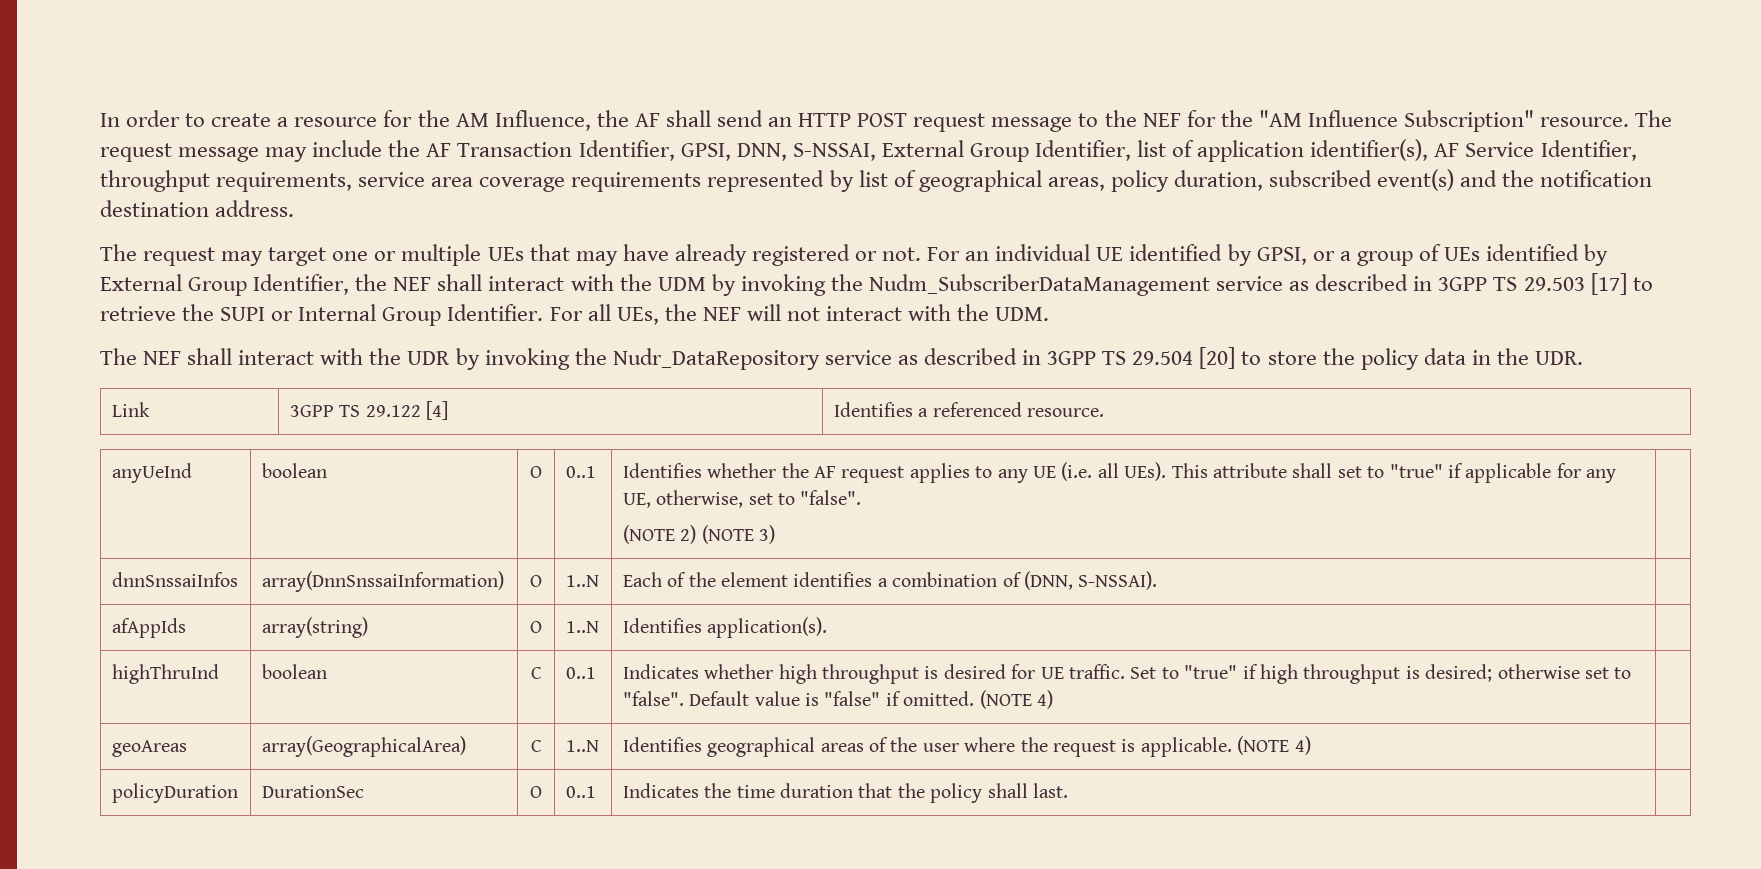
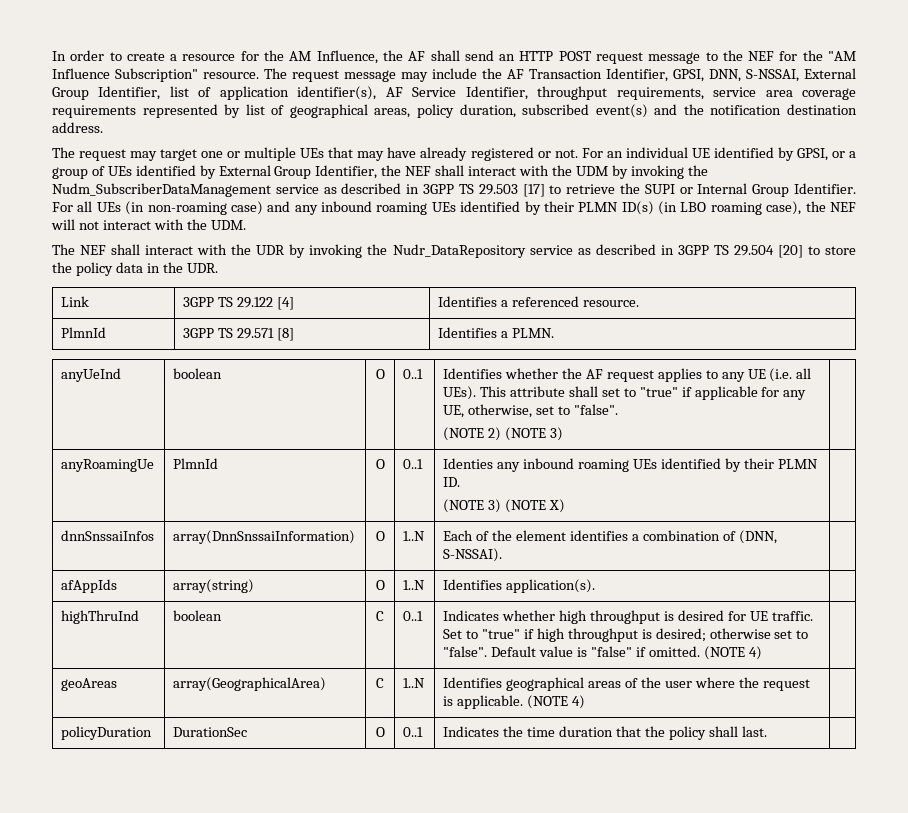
- For all UEs, the NEF will not interact with the UDM.
+ For all UEs (in non-roaming case) and any inbound roaming UEs identified by their PLMN ID(s) (in LBO roaming case), the NEF will not interact with the UDM.
+ PlmnId | 3GPP TS 29.571 [8] | Identifies a PLMN.
+ anyRoamingUe | PlmnId | O | 0..1 | Identies any inbound roaming UEs identified by their PLMN ID.
+ (NOTE 3) (NOTE X) |

